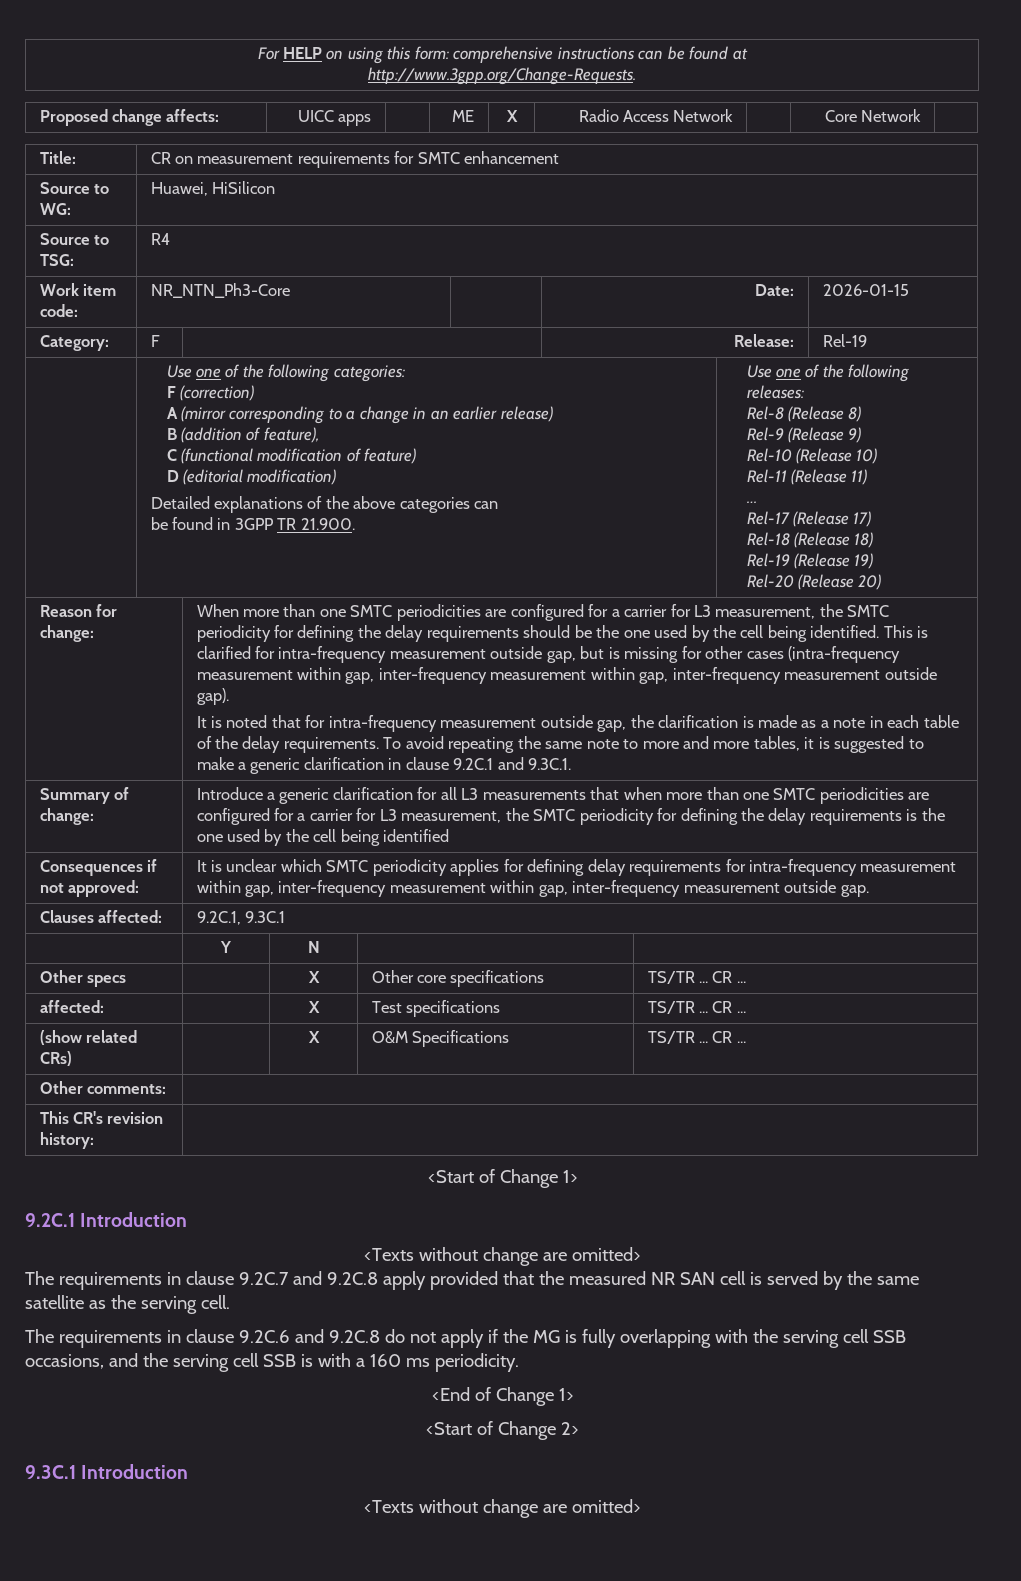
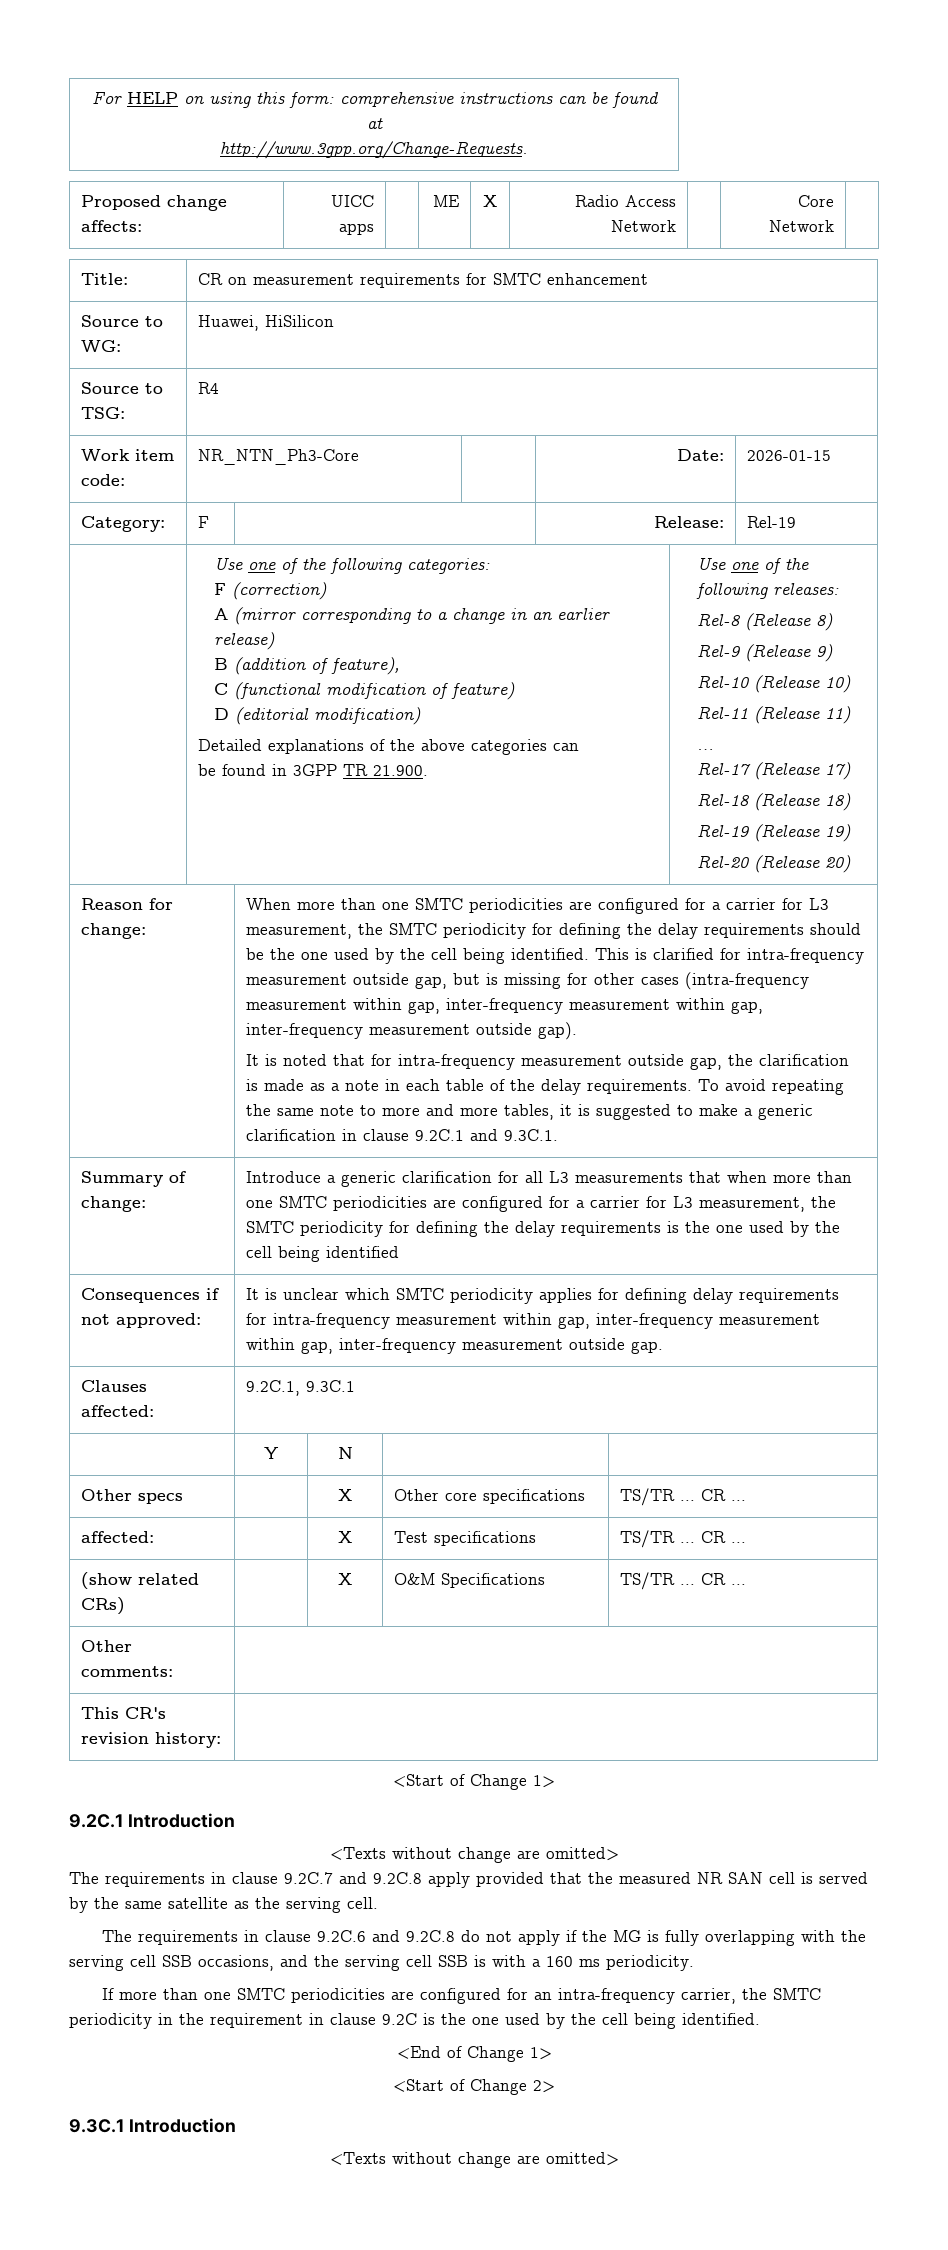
+ If more than one SMTC periodicities are configured for an intra-frequency carrier, the SMTC periodicity in the requirement in clause 9.2C is the one used by the cell being identified.

